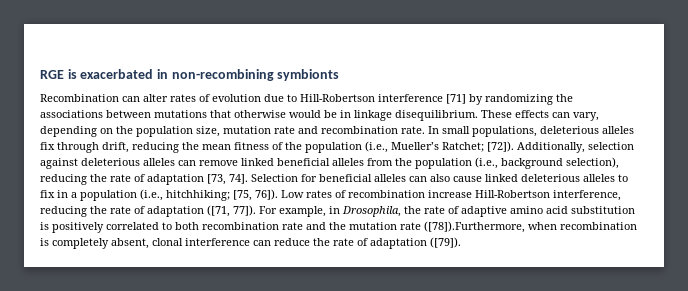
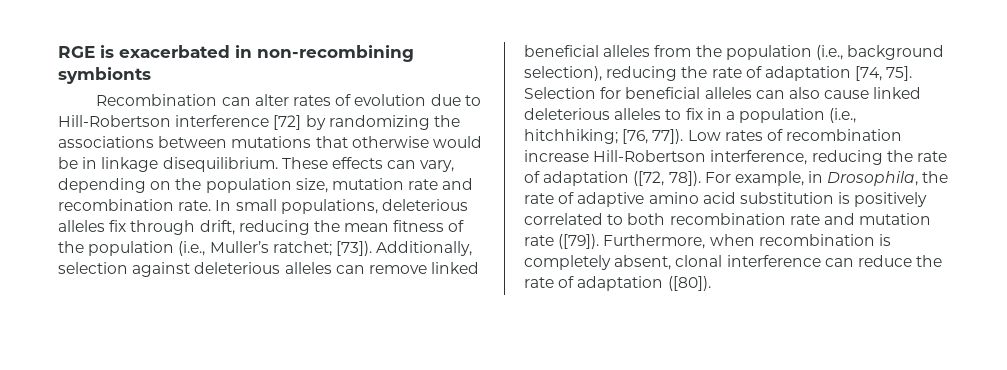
- Recombination can alter rates of evolution due to Hill-Robertson interference [71] by randomizing the associations between mutations that otherwise would be in linkage disequilibrium.
+ Recombination can alter rates of evolution due to Hill-Robertson interference [72] by randomizing the associations between mutations that otherwise would be in linkage disequilibrium.
- In small populations, deleterious alleles fix through drift, reducing the mean fitness of the population (i.e., Mueller’s Ratchet; [72]).
+ In small populations, deleterious alleles fix through drift, reducing the mean fitness of the population (i.e., Muller’s ratchet; [73]).
- Additionally, selection against deleterious alleles can remove linked beneficial alleles from the population (i.e., background selection), reducing the rate of adaptation [73, 74].
+ Additionally, selection against deleterious alleles can remove linked beneficial alleles from the population (i.e., background selection), reducing the rate of adaptation [74, 75].
- Selection for beneficial alleles can also cause linked deleterious alleles to fix in a population (i.e., hitchhiking; [75, 76]).
+ Selection for beneficial alleles can also cause linked deleterious alleles to fix in a population (i.e., hitchhiking; [76, 77]).
- Low rates of recombination increase Hill-Robertson interference, reducing the rate of adaptation ([71, 77]).
+ Low rates of recombination increase Hill-Robertson interference, reducing the rate of adaptation ([72, 78]).
- For example, in Drosophila, the rate of adaptive amino acid substitution is positively correlated to both recombination rate and the mutation rate ([78]).Furthermore, when recombination is completely absent, clonal interference can reduce the rate of adaptation ([79]).
+ For example, in Drosophila, the rate of adaptive amino acid substitution is positively correlated to both recombination rate and mutation rate ([79]). Furthermore, when recombination is completely absent, clonal interference can reduce the rate of adaptation ([80]).

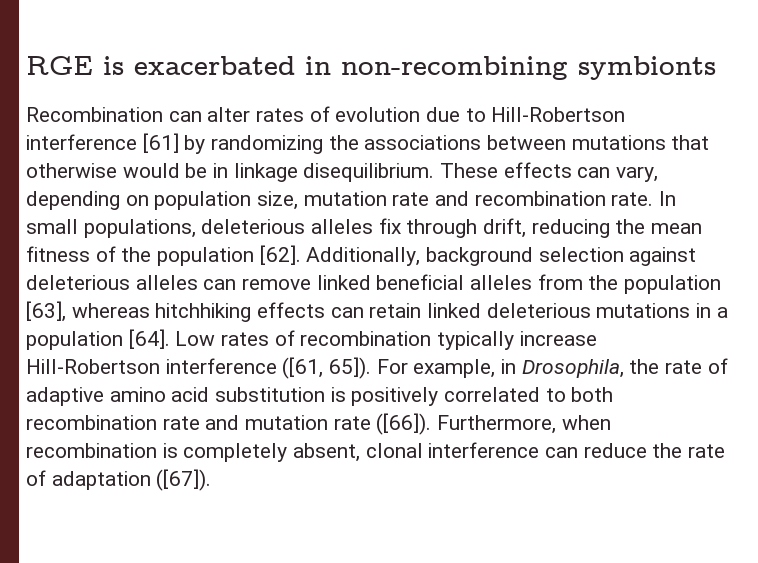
- Recombination can alter rates of evolution due to Hill-Robertson interference [72] by randomizing the associations between mutations that otherwise would be in linkage disequilibrium.
+ Recombination can alter rates of evolution due to Hill-Robertson interference [61] by randomizing the associations between mutations that otherwise would be in linkage disequilibrium.
- These effects can vary, depending on the population size, mutation rate and recombination rate.
+ These effects can vary, depending on population size, mutation rate and recombination rate.
- In small populations, deleterious alleles fix through drift, reducing the mean fitness of the population (i.e., Muller’s ratchet; [73]). Additionally, selection against deleterious alleles can remove linked beneficial alleles from the population (i.e., background selection), reducing the rate of adaptation [74, 75]. Selection for beneficial alleles can also cause linked deleterious alleles to fix in a population (i.e., hitchhiking; [76, 77]).
+ In small populations, deleterious alleles fix through drift, reducing the mean fitness of the population [62]. Additionally, background selection against deleterious alleles can remove linked beneficial alleles from the population [63], whereas hitchhiking effects can retain linked deleterious mutations in a population [64].
- Low rates of recombination increase Hill-Robertson interference, reducing the rate of adaptation ([72, 78]).
+ Low rates of recombination typically increase Hill-Robertson interference ([61, 65]).
- For example, in Drosophila, the rate of adaptive amino acid substitution is positively correlated to both recombination rate and mutation rate ([79]).
+ For example, in Drosophila, the rate of adaptive amino acid substitution is positively correlated to both recombination rate and mutation rate ([66]).
- Furthermore, when recombination is completely absent, clonal interference can reduce the rate of adaptation ([80]).
+ Furthermore, when recombination is completely absent, clonal interference can reduce the rate of adaptation ([67]).

